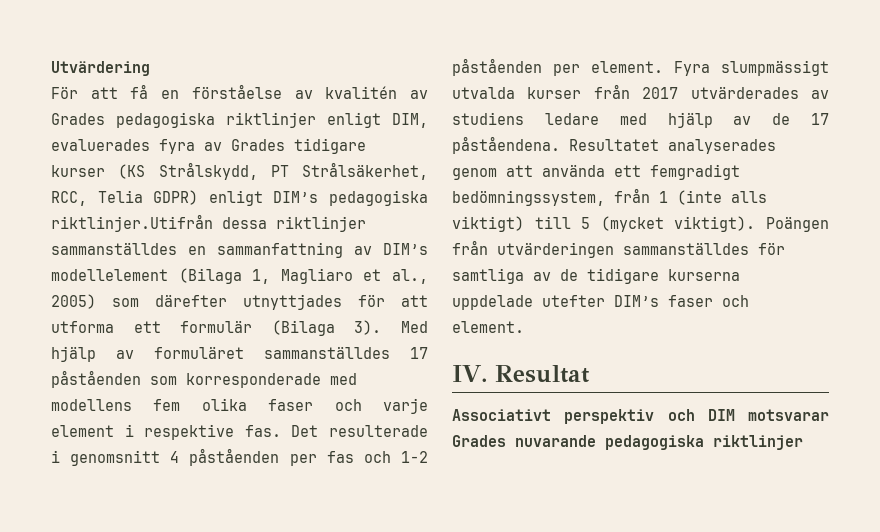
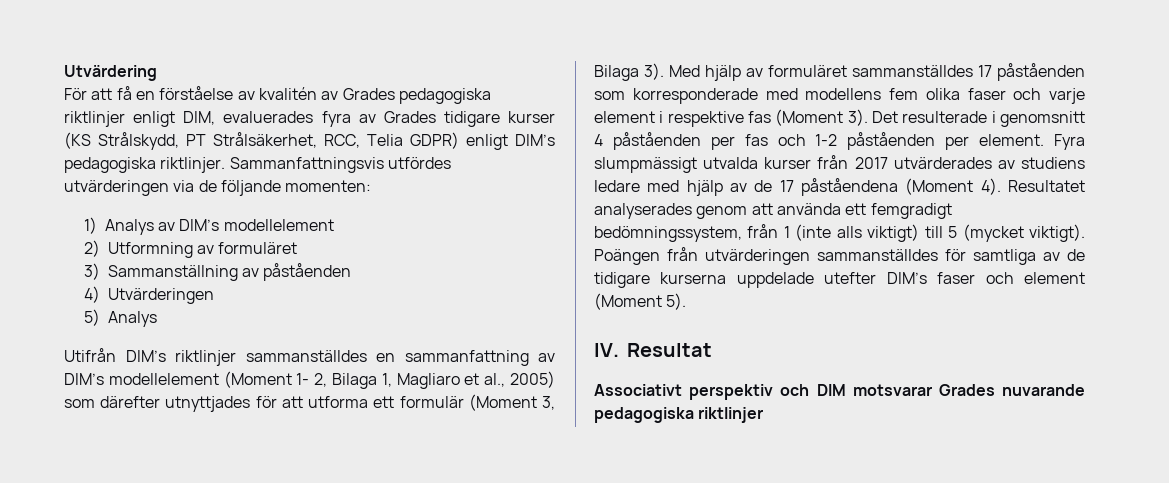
- För att få en förståelse av kvalitén av Grades pedagogiska riktlinjer enligt DIM, evaluerades fyra av Grades tidigare kurser (KS Strålskydd, PT Strålsäkerhet, RCC, Telia GDPR) enligt DIM’s pedagogiska riktlinjer.Utifrån dessa riktlinjer sammanställdes en sammanfattning av DIM’s modellelement (Bilaga 1, Magliaro et al., 2005) som därefter utnyttjades för att utforma ett formulär (Bilaga 3).
+ För att få en förståelse av kvalitén av Grades pedagogiska riktlinjer enligt DIM, evaluerades fyra av Grades tidigare kurser (KS Strålskydd, PT Strålsäkerhet, RCC, Telia GDPR) enligt DIM’s pedagogiska riktlinjer. Sammanfattningsvis utfördes utvärderingen via de följande momenten:
+ 1) Analys av DIM’s modellelement
+ 2) Utformning av formuläret
+ 3) Sammanställning av påståenden
+ 4) Utvärderingen
+ 5) Analys
+ Utifrån DIM’s riktlinjer sammanställdes en sammanfattning av DIM’s modellelement (Moment 1- 2, Bilaga 1, Magliaro et al., 2005) som därefter utnyttjades för att utforma ett formulär (Moment 3, Bilaga 3).
- Med hjälp av formuläret sammanställdes 17 påståenden som korresponderade med modellens fem olika faser och varje element i respektive fas.
+ Med hjälp av formuläret sammanställdes 17 påståenden som korresponderade med modellens fem olika faser och varje element i respektive fas (Moment 3).
- Fyra slumpmässigt utvalda kurser från 2017 utvärderades av studiens ledare med hjälp av de 17 påståendena.
+ Fyra slumpmässigt utvalda kurser från 2017 utvärderades av studiens ledare med hjälp av de 17 påståendena (Moment 4).
- Poängen från utvärderingen sammanställdes för samtliga av de tidigare kurserna uppdelade utefter DIM’s faser och element.
+ Poängen från utvärderingen sammanställdes för samtliga av de tidigare kurserna uppdelade utefter DIM’s faser och element (Moment 5).

